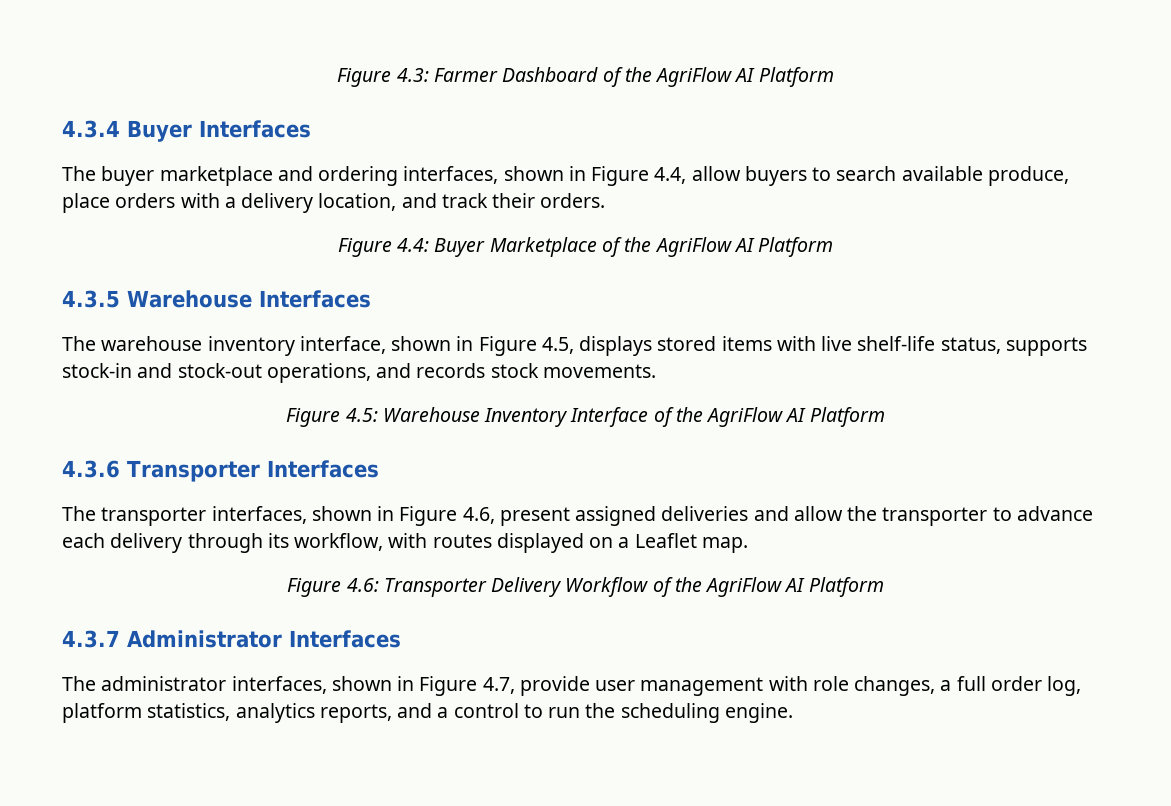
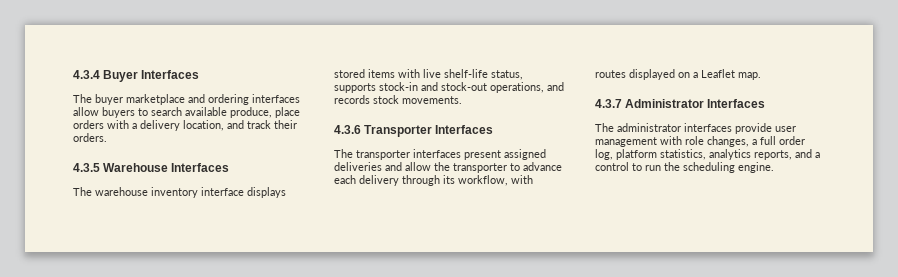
- Figure 4.3: Farmer Dashboard of the AgriFlow AI Platform
- The buyer marketplace and ordering interfaces, shown in Figure 4.4, allow buyers to search available produce, place orders with a delivery location, and track their orders.
+ The buyer marketplace and ordering interfaces allow buyers to search available produce, place orders with a delivery location, and track their orders.
- Figure 4.4: Buyer Marketplace of the AgriFlow AI Platform
- The warehouse inventory interface, shown in Figure 4.5, displays stored items with live shelf-life status, supports stock-in and stock-out operations, and records stock movements.
+ The warehouse inventory interface displays stored items with live shelf-life status, supports stock-in and stock-out operations, and records stock movements.
- Figure 4.5: Warehouse Inventory Interface of the AgriFlow AI Platform
- The transporter interfaces, shown in Figure 4.6, present assigned deliveries and allow the transporter to advance each delivery through its workflow, with routes displayed on a Leaflet map.
+ The transporter interfaces present assigned deliveries and allow the transporter to advance each delivery through its workflow, with routes displayed on a Leaflet map.
- Figure 4.6: Transporter Delivery Workflow of the AgriFlow AI Platform
- The administrator interfaces, shown in Figure 4.7, provide user management with role changes, a full order log, platform statistics, analytics reports, and a control to run the scheduling engine.
+ The administrator interfaces provide user management with role changes, a full order log, platform statistics, analytics reports, and a control to run the scheduling engine.

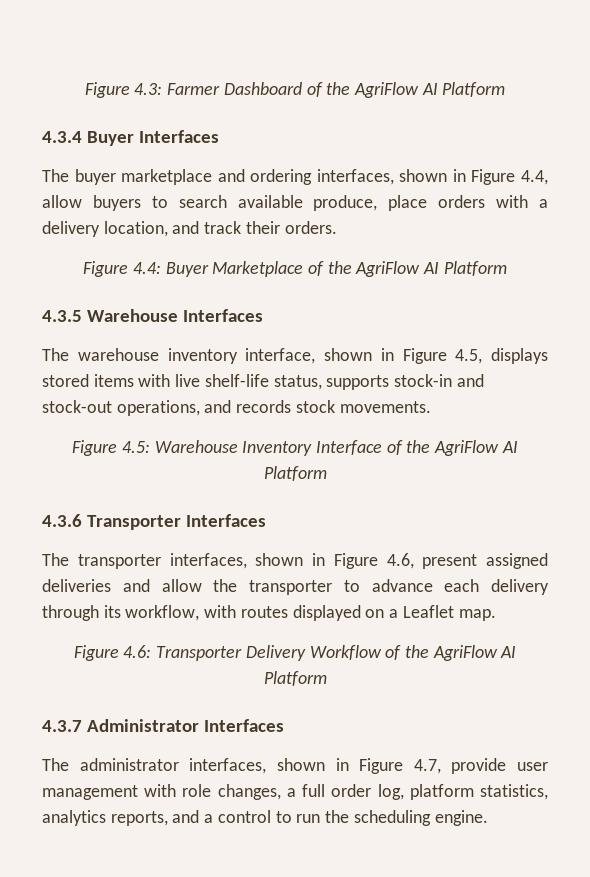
+ Figure 4.3: Farmer Dashboard of the AgriFlow AI Platform
- The buyer marketplace and ordering interfaces allow buyers to search available produce, place orders with a delivery location, and track their orders.
+ The buyer marketplace and ordering interfaces, shown in Figure 4.4, allow buyers to search available produce, place orders with a delivery location, and track their orders.
+ Figure 4.4: Buyer Marketplace of the AgriFlow AI Platform
- The warehouse inventory interface displays stored items with live shelf-life status, supports stock-in and stock-out operations, and records stock movements.
+ The warehouse inventory interface, shown in Figure 4.5, displays stored items with live shelf-life status, supports stock-in and stock-out operations, and records stock movements.
+ Figure 4.5: Warehouse Inventory Interface of the AgriFlow AI Platform
- The transporter interfaces present assigned deliveries and allow the transporter to advance each delivery through its workflow, with routes displayed on a Leaflet map.
+ The transporter interfaces, shown in Figure 4.6, present assigned deliveries and allow the transporter to advance each delivery through its workflow, with routes displayed on a Leaflet map.
+ Figure 4.6: Transporter Delivery Workflow of the AgriFlow AI Platform
- The administrator interfaces provide user management with role changes, a full order log, platform statistics, analytics reports, and a control to run the scheduling engine.
+ The administrator interfaces, shown in Figure 4.7, provide user management with role changes, a full order log, platform statistics, analytics reports, and a control to run the scheduling engine.

